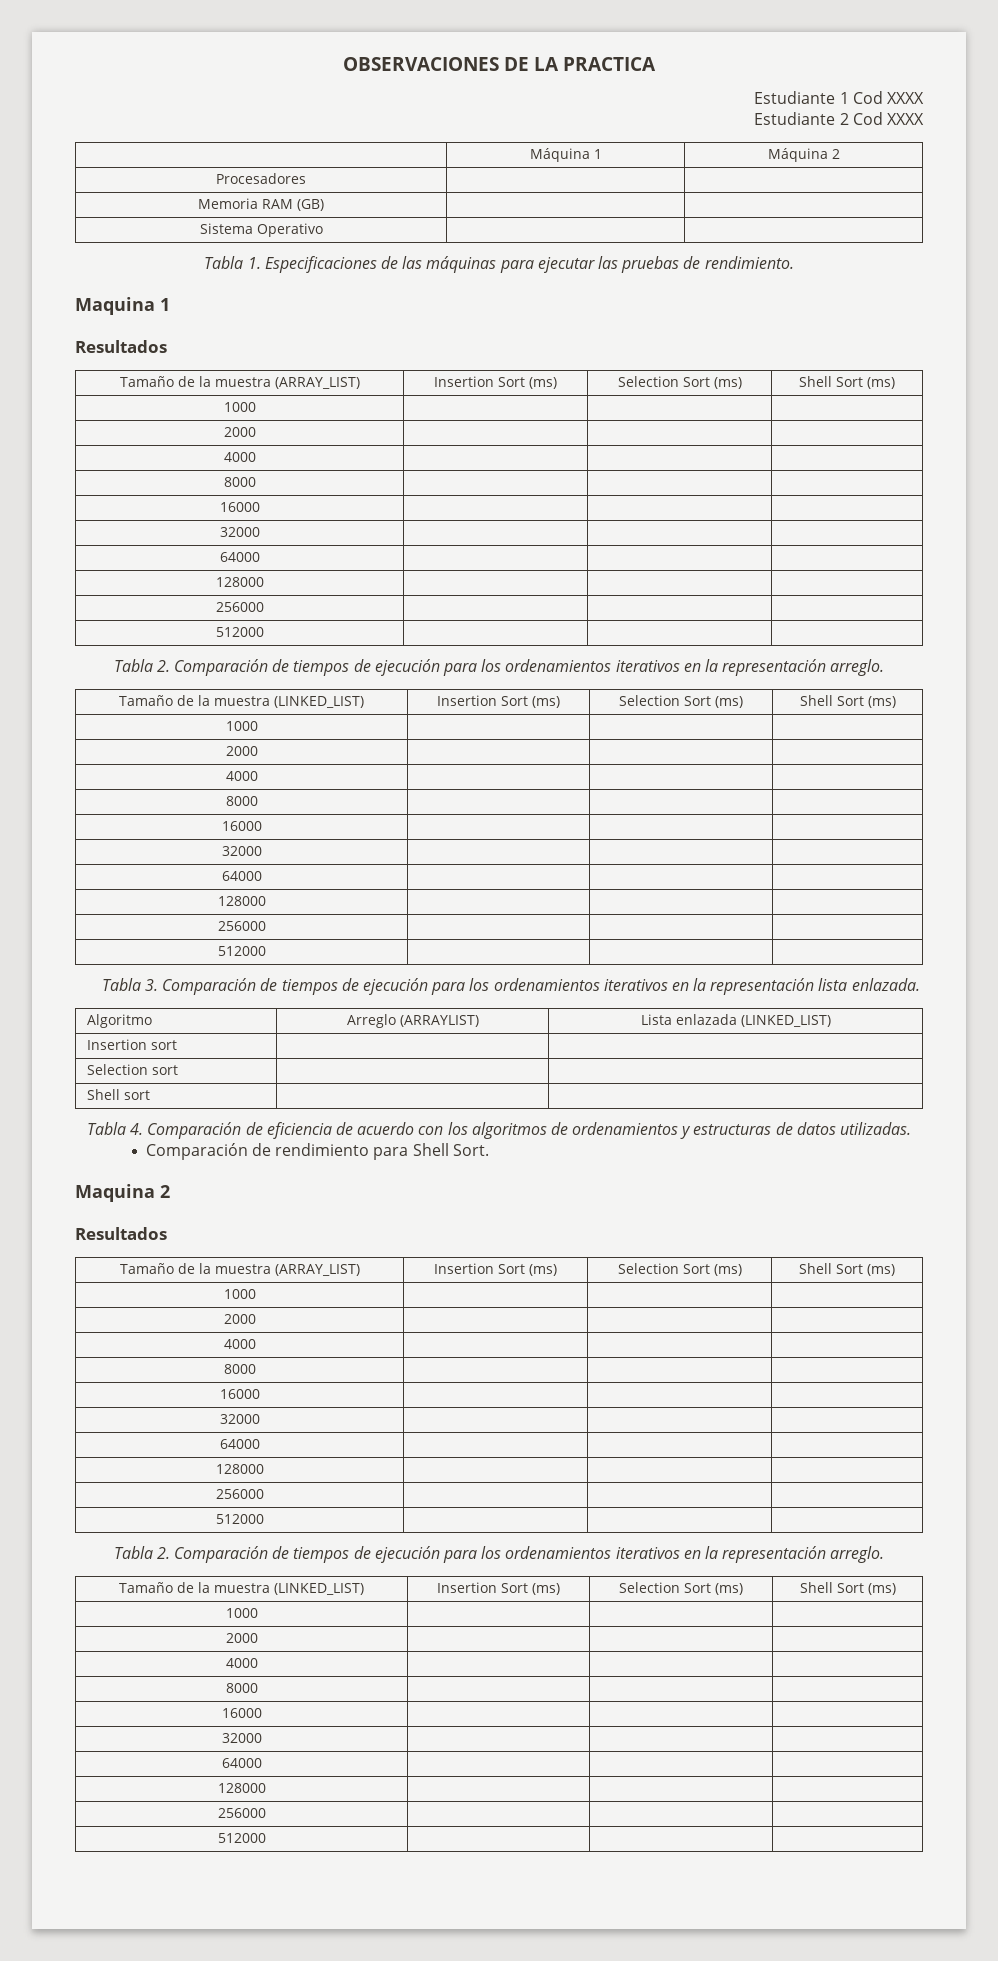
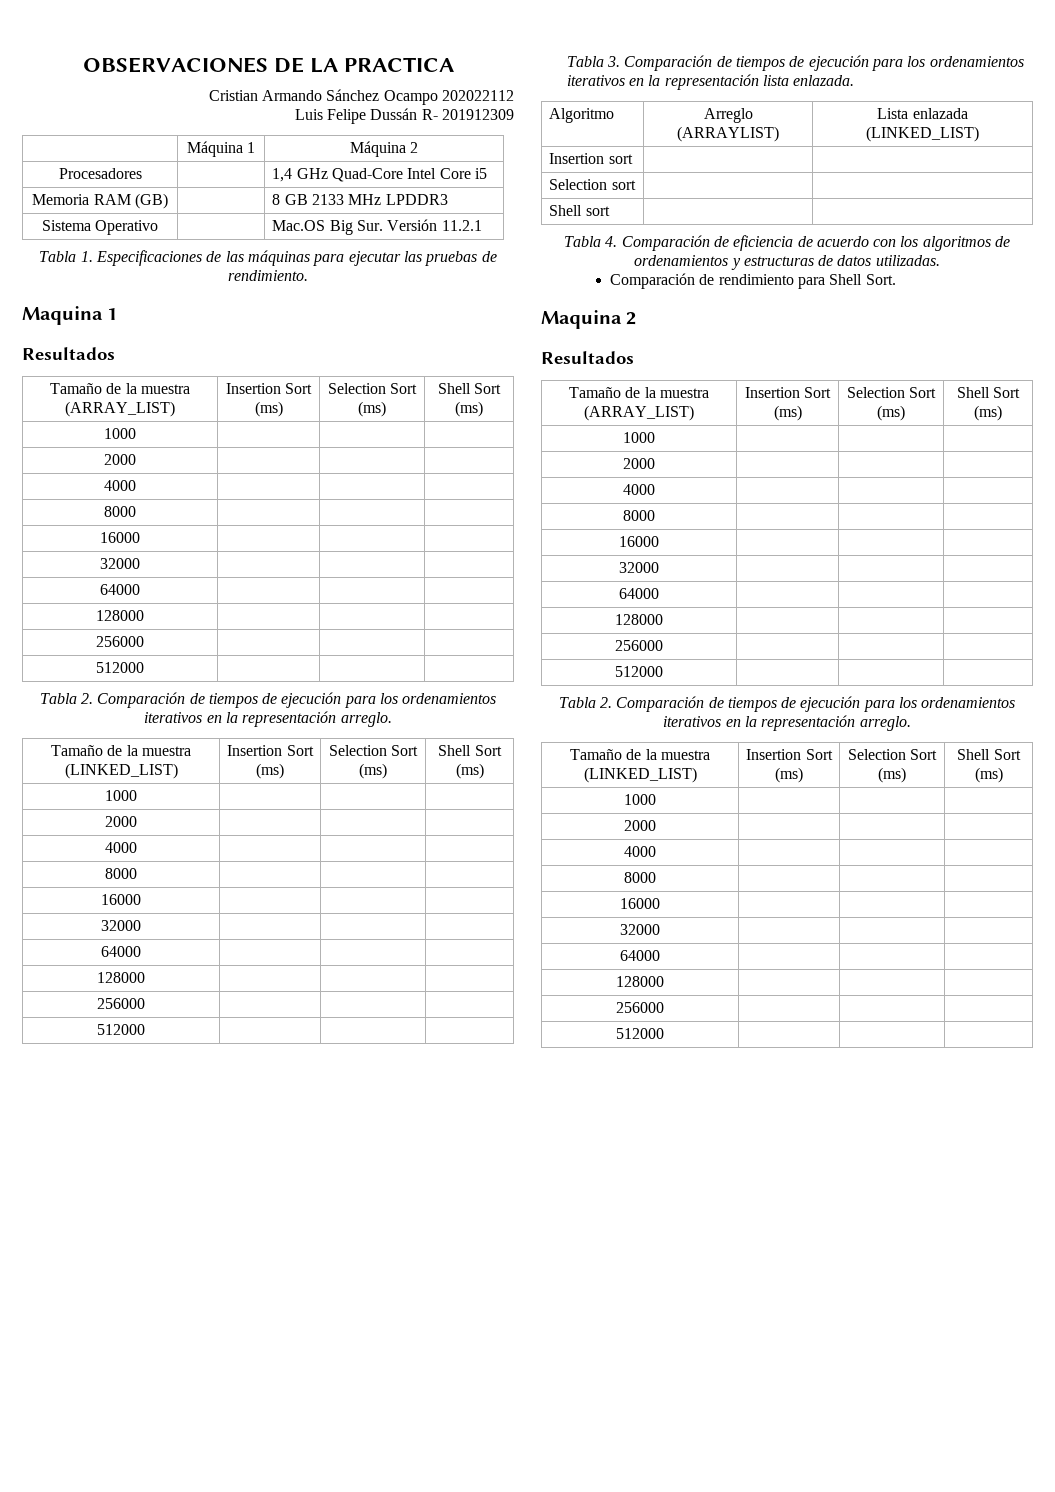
- Estudiante 1 Cod XXXX
- Estudiante 2 Cod XXXX
+ Cristian Armando Sánchez Ocampo 202022112
+ Luis Felipe Dussán R- 201912309
- Procesadores | |
- Memoria RAM (GB) | |
- Sistema Operativo | |
+ Procesadores | | 1,4 GHz Quad-Core Intel Core i5
+ Memoria RAM (GB) | | 8 GB 2133 MHz LPDDR3
+ Sistema Operativo | | Mac.OS Big Sur. Versión 11.2.1

